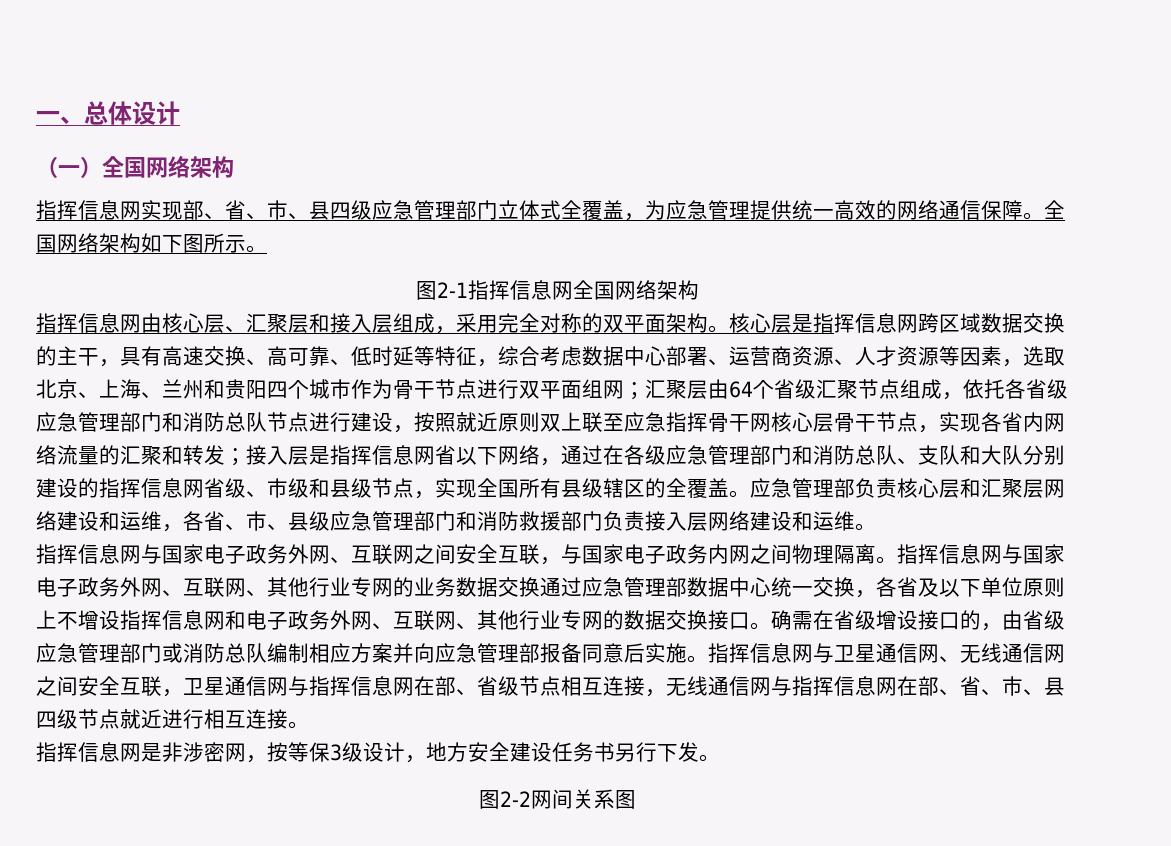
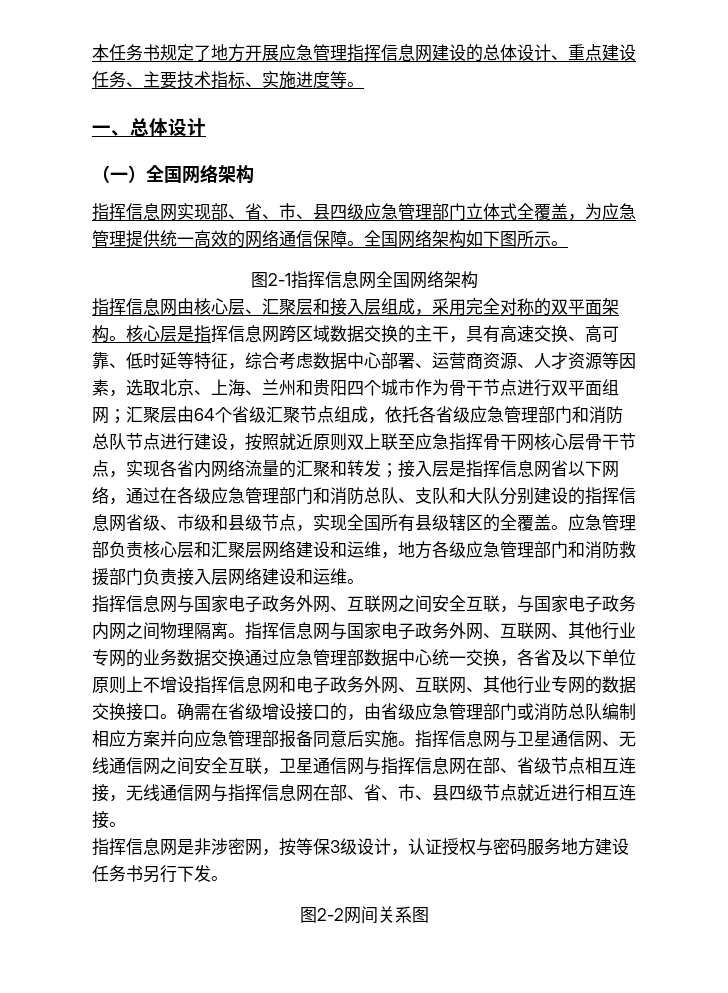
+ 本任务书规定了地方开展应急管理指挥信息网建设的总体设计、重点建设任务、主要技术指标、实施进度等。
- 应急管理部负责核心层和汇聚层网络建设和运维，各省、市、县级应急管理部门和消防救援部门负责接入层网络建设和运维。
+ 应急管理部负责核心层和汇聚层网络建设和运维，地方各级应急管理部门和消防救援部门负责接入层网络建设和运维。
- 指挥信息网是非涉密网，按等保3级设计，地方安全建设任务书另行下发。
+ 指挥信息网是非涉密网，按等保3级设计，认证授权与密码服务地方建设任务书另行下发。

